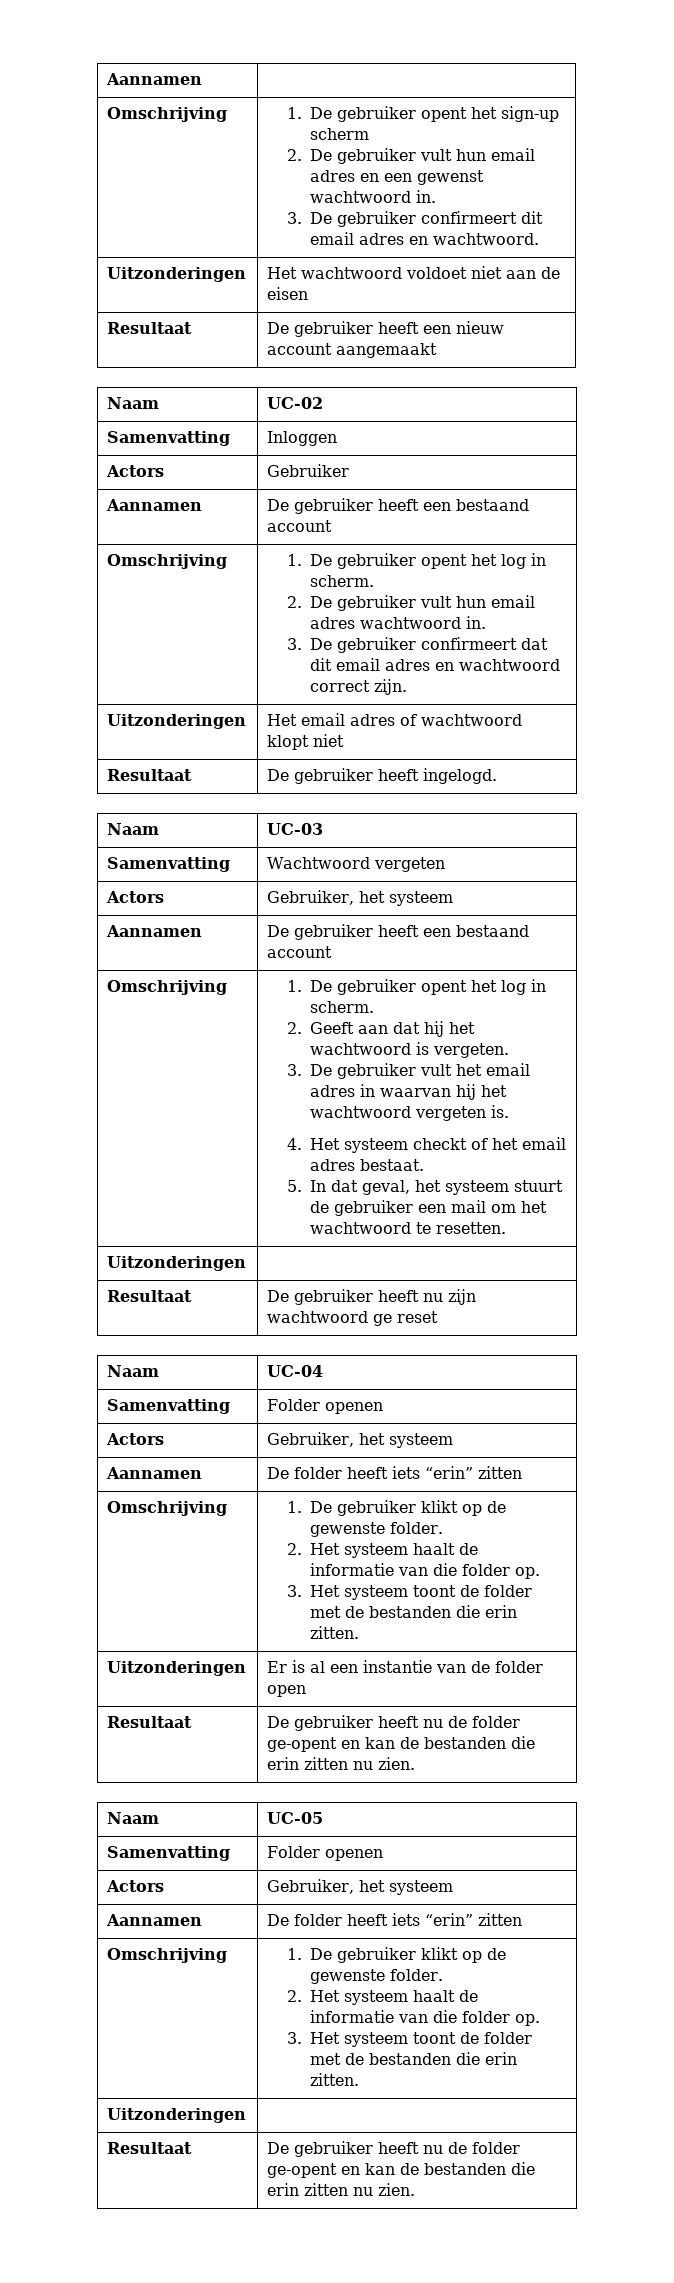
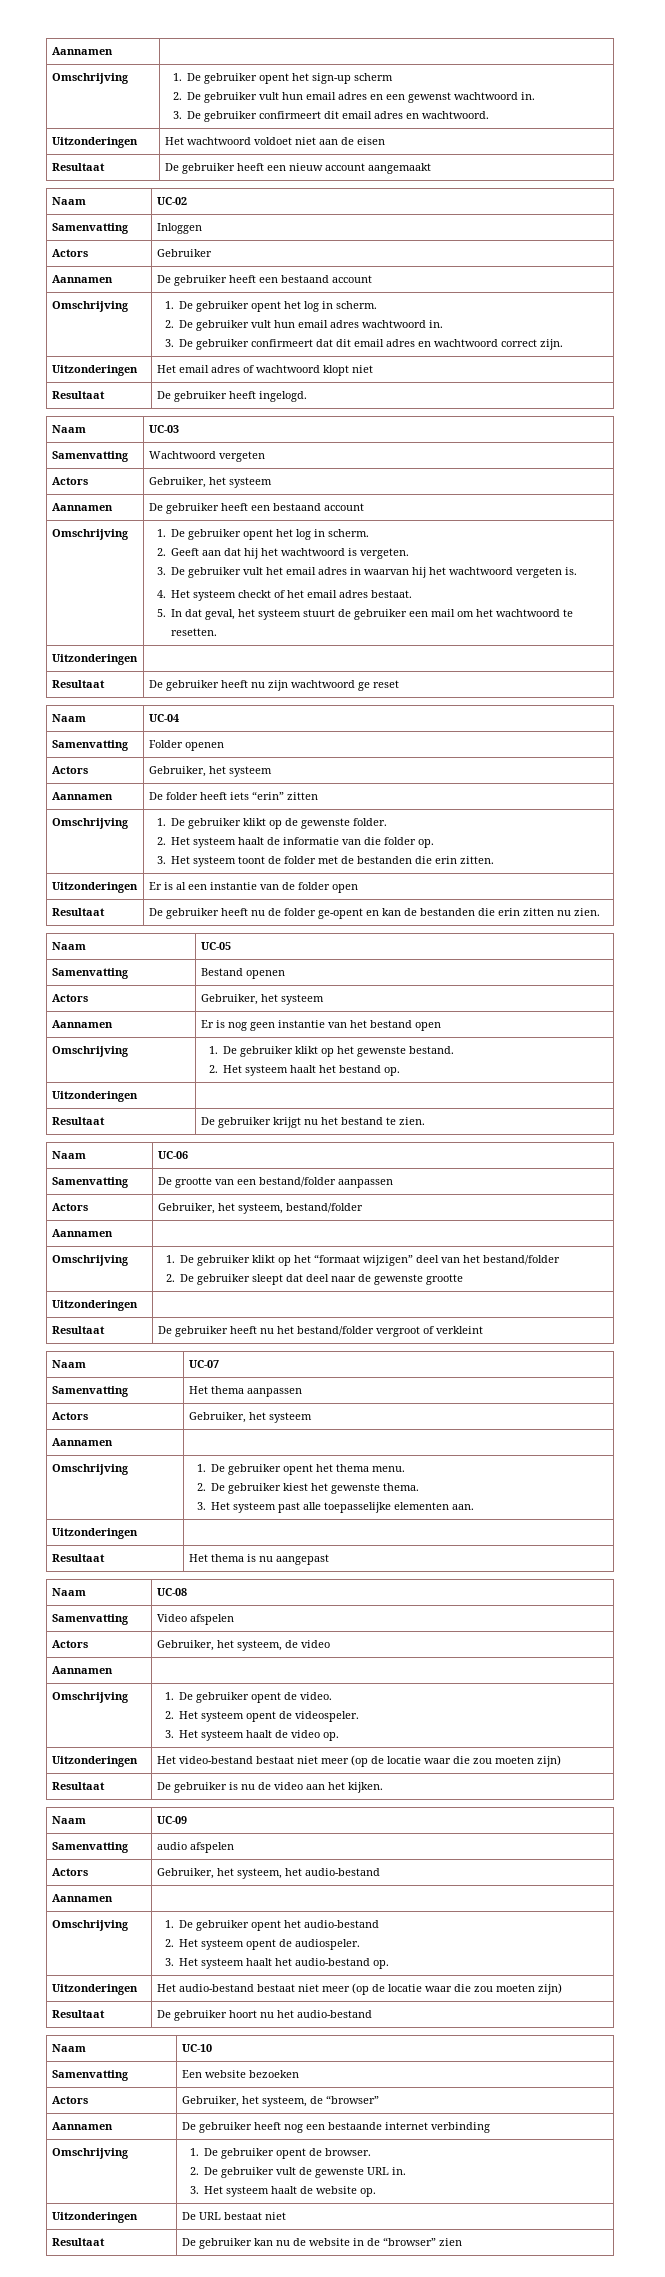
  Naam | UC-05
- Samenvatting | Folder openen
+ Samenvatting | Bestand openen
  Actors | Gebruiker, het systeem
- Aannamen | De folder heeft iets “erin” zitten
- Omschrijving | 1. De gebruiker klikt op de gewenste folder.
- 2. Het systeem haalt de informatie van die folder op.
- 3. Het systeem toont de folder met de bestanden die erin zitten.
+ Aannamen | Er is nog geen instantie van het bestand open
+ Omschrijving | 1. De gebruiker klikt op het gewenste bestand.
+ 2. Het systeem haalt het bestand op.
  Uitzonderingen |
- Resultaat | De gebruiker heeft nu de folder ge-opent en kan de bestanden die erin zitten nu zien.
+ Resultaat | De gebruiker krijgt nu het bestand te zien.
+ Naam | UC-06
+ Samenvatting | De grootte van een bestand/folder aanpassen
+ Actors | Gebruiker, het systeem, bestand/folder
+ Aannamen |
+ Omschrijving | 1. De gebruiker klikt op het “formaat wijzigen” deel van het bestand/folder
+ 2. De gebruiker sleept dat deel naar de gewenste grootte
+ Uitzonderingen |
+ Resultaat | De gebruiker heeft nu het bestand/folder vergroot of verkleint
+ Naam | UC-07
+ Samenvatting | Het thema aanpassen
+ Actors | Gebruiker, het systeem
+ Aannamen |
+ Omschrijving | 1. De gebruiker opent het thema menu.
+ 2. De gebruiker kiest het gewenste thema.
+ 3. Het systeem past alle toepasselijke elementen aan.
+ Uitzonderingen |
+ Resultaat | Het thema is nu aangepast
+ Naam | UC-08
+ Samenvatting | Video afspelen
+ Actors | Gebruiker, het systeem, de video
+ Aannamen |
+ Omschrijving | 1. De gebruiker opent de video.
+ 2. Het systeem opent de videospeler.
+ 3. Het systeem haalt de video op.
+ Uitzonderingen | Het video-bestand bestaat niet meer (op de locatie waar die zou moeten zijn)
+ Resultaat | De gebruiker is nu de video aan het kijken.
+ Naam | UC-09
+ Samenvatting | audio afspelen
+ Actors | Gebruiker, het systeem, het audio-bestand
+ Aannamen |
+ Omschrijving | 1. De gebruiker opent het audio-bestand
+ 2. Het systeem opent de audiospeler.
+ 3. Het systeem haalt het audio-bestand op.
+ Uitzonderingen | Het audio-bestand bestaat niet meer (op de locatie waar die zou moeten zijn)
+ Resultaat | De gebruiker hoort nu het audio-bestand
+ Naam | UC-10
+ Samenvatting | Een website bezoeken
+ Actors | Gebruiker, het systeem, de “browser”
+ Aannamen | De gebruiker heeft nog een bestaande internet verbinding
+ Omschrijving | 1. De gebruiker opent de browser.
+ 2. De gebruiker vult de gewenste URL in.
+ 3. Het systeem haalt de website op.
+ Uitzonderingen | De URL bestaat niet
+ Resultaat | De gebruiker kan nu de website in de “browser” zien

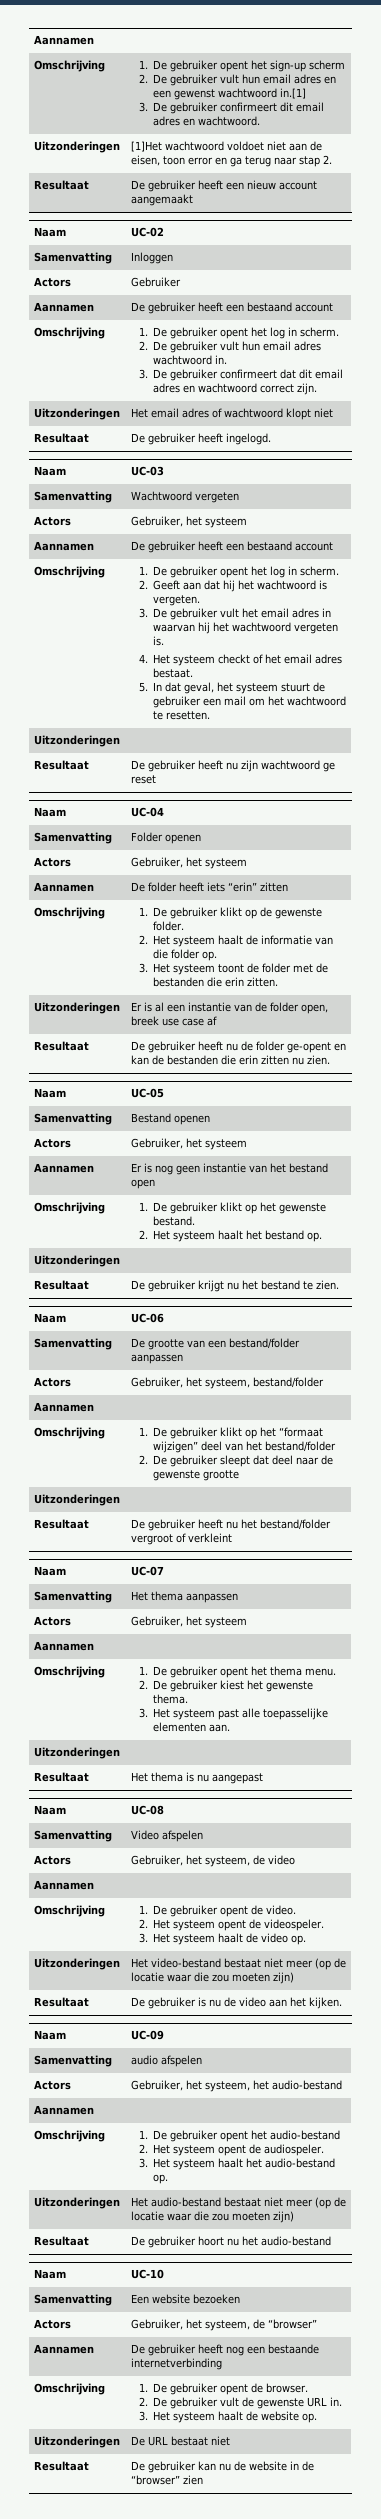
  Omschrijving | 1. De gebruiker opent het sign-up scherm
- 2. De gebruiker vult hun email adres en een gewenst wachtwoord in.
+ 2. De gebruiker vult hun email adres en een gewenst wachtwoord in.[1]
- Uitzonderingen | Het wachtwoord voldoet niet aan de eisen
+ Uitzonderingen | [1]Het wachtwoord voldoet niet aan de eisen, toon error en ga terug naar stap 2.
- Uitzonderingen | Er is al een instantie van de folder open
+ Uitzonderingen | Er is al een instantie van de folder open, breek use case af
- Aannamen | De gebruiker heeft nog een bestaande internet verbinding
+ Aannamen | De gebruiker heeft nog een bestaande internetverbinding

